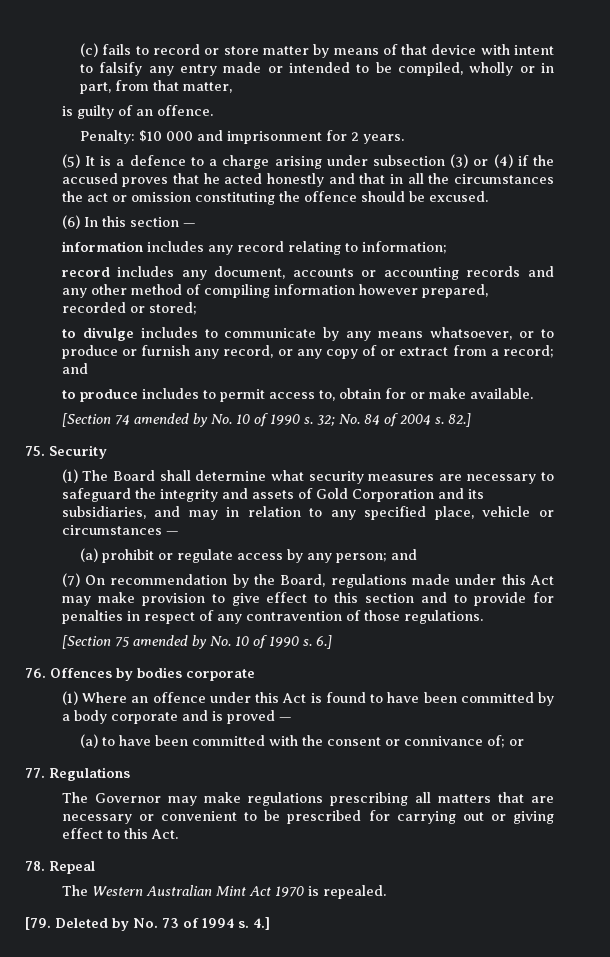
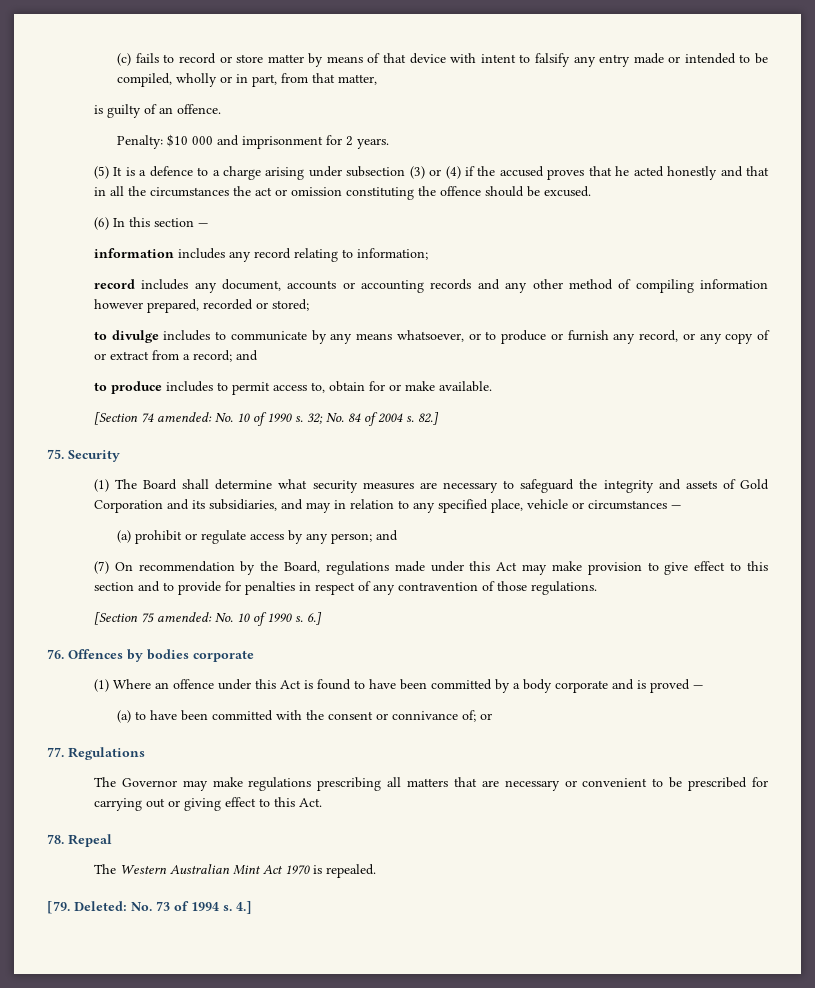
- [Section 74 amended by No. 10 of 1990 s.
+ [Section 74 amended: No. 10 of 1990 s.
- [Section 75 amended by No. 10 of 1990 s.
+ [Section 75 amended: No. 10 of 1990 s.
- [79. Deleted by No. 73 of 1994 s.
+ [79. Deleted: No. 73 of 1994 s.

